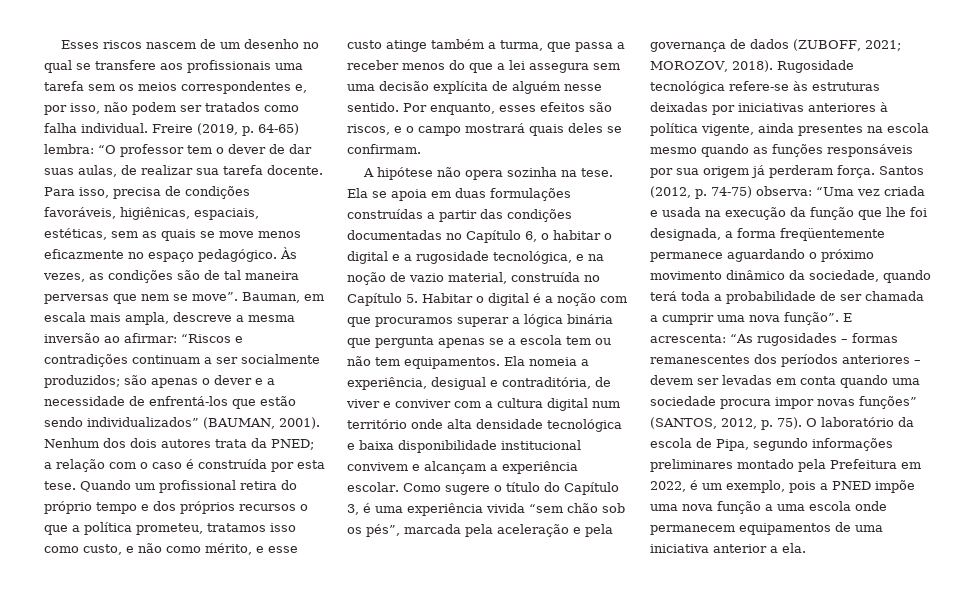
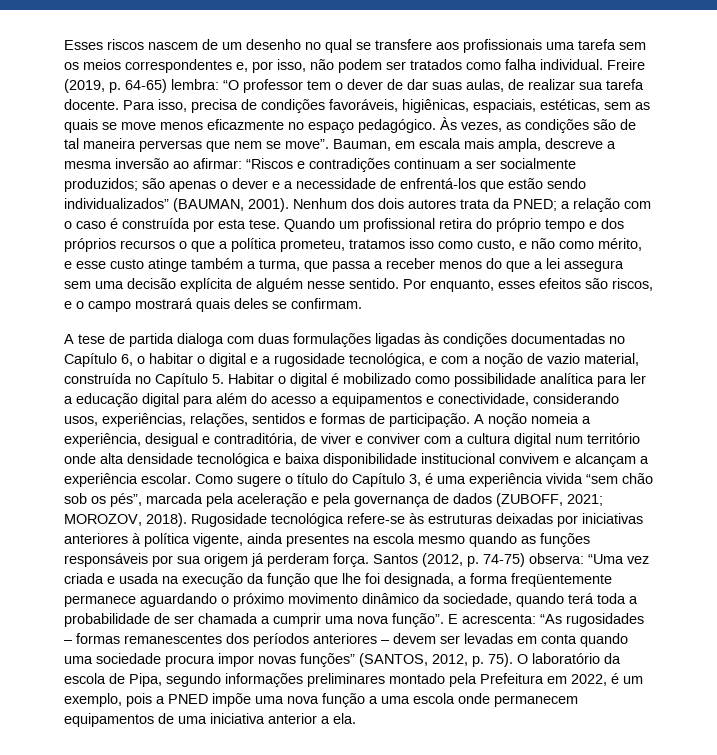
- A hipótese não opera sozinha na tese. Ela se apoia em duas formulações construídas a partir das condições documentadas no Capítulo 6, o habitar o digital e a rugosidade tecnológica, e na noção de vazio material, construída no Capítulo 5. Habitar o digital é a noção com que procuramos superar a lógica binária que pergunta apenas se a escola tem ou não tem equipamentos. Ela nomeia a experiência, desigual e contraditória, de viver e conviver com a cultura digital num território onde alta densidade tecnológica e baixa disponibilidade institucional convivem e alcançam a experiência escolar.
+ A tese de partida dialoga com duas formulações ligadas às condições documentadas no Capítulo 6, o habitar o digital e a rugosidade tecnológica, e com a noção de vazio material, construída no Capítulo 5. Habitar o digital é mobilizado como possibilidade analítica para ler a educação digital para além do acesso a equipamentos e conectividade, considerando usos, experiências, relações, sentidos e formas de participação. A noção nomeia a experiência, desigual e contraditória, de viver e conviver com a cultura digital num território onde alta densidade tecnológica e baixa disponibilidade institucional convivem e alcançam a experiência escolar.

